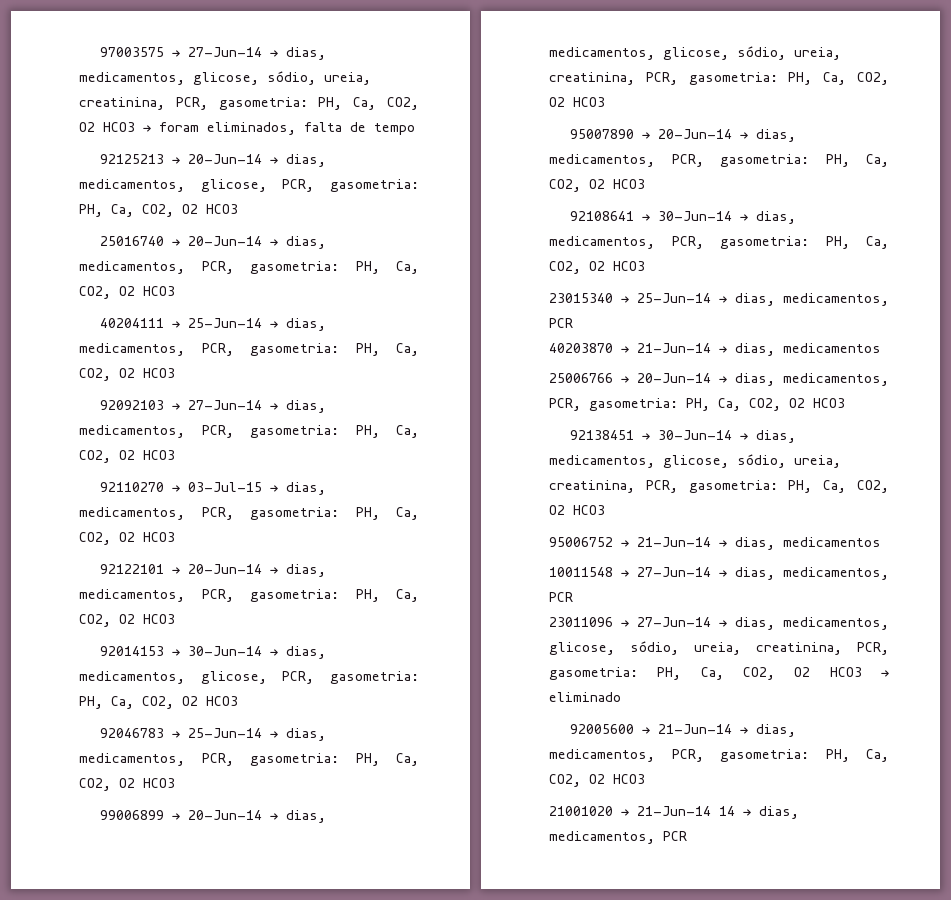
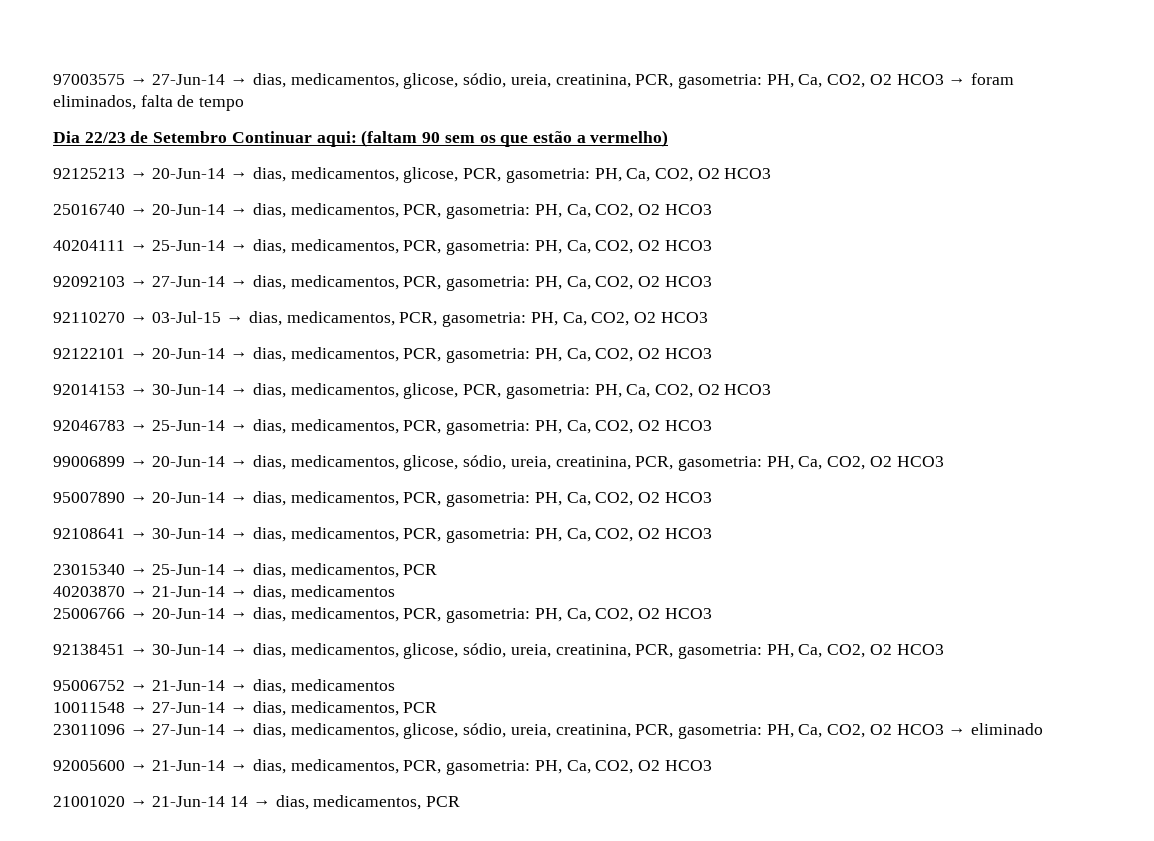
+ Dia 22/23 de Setembro Continuar aqui: (faltam 90 sem os que estão a vermelho)

